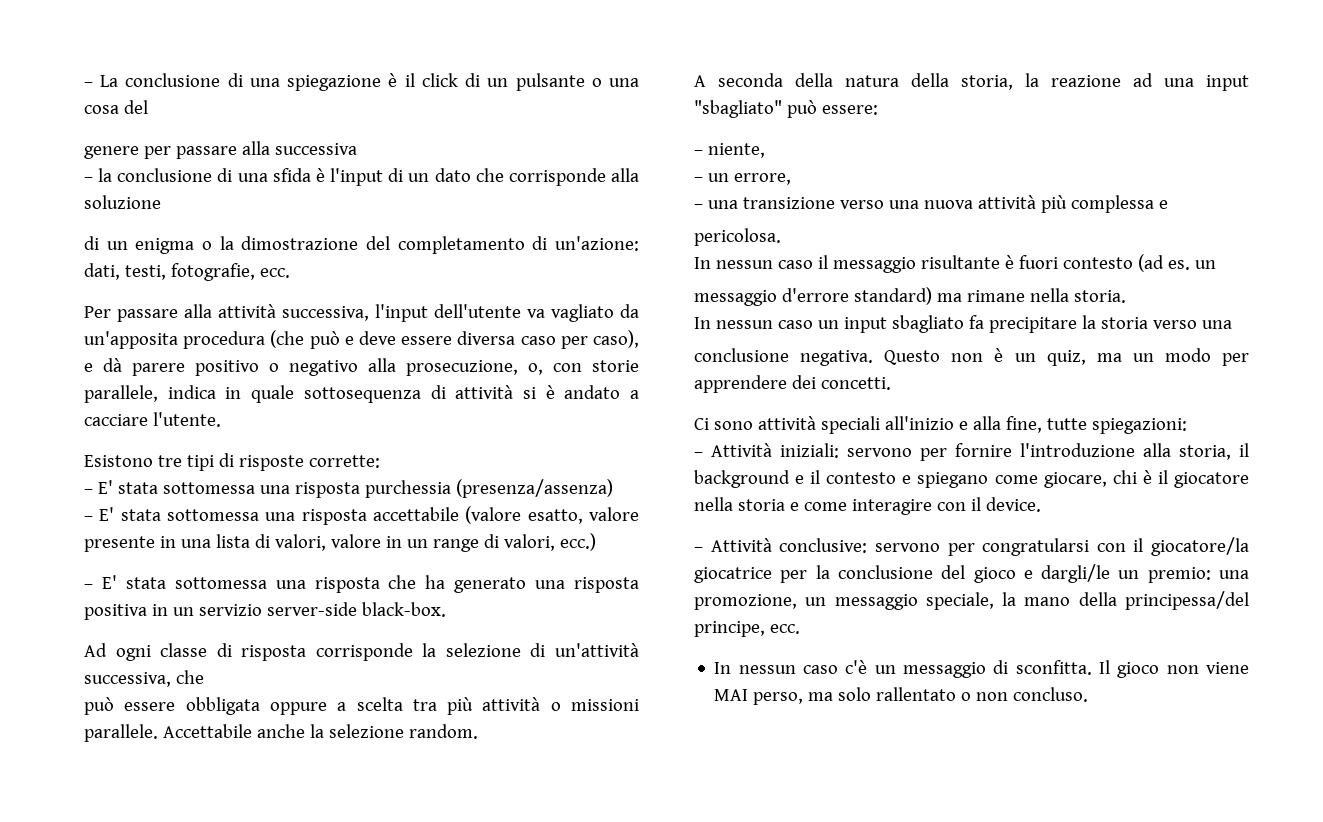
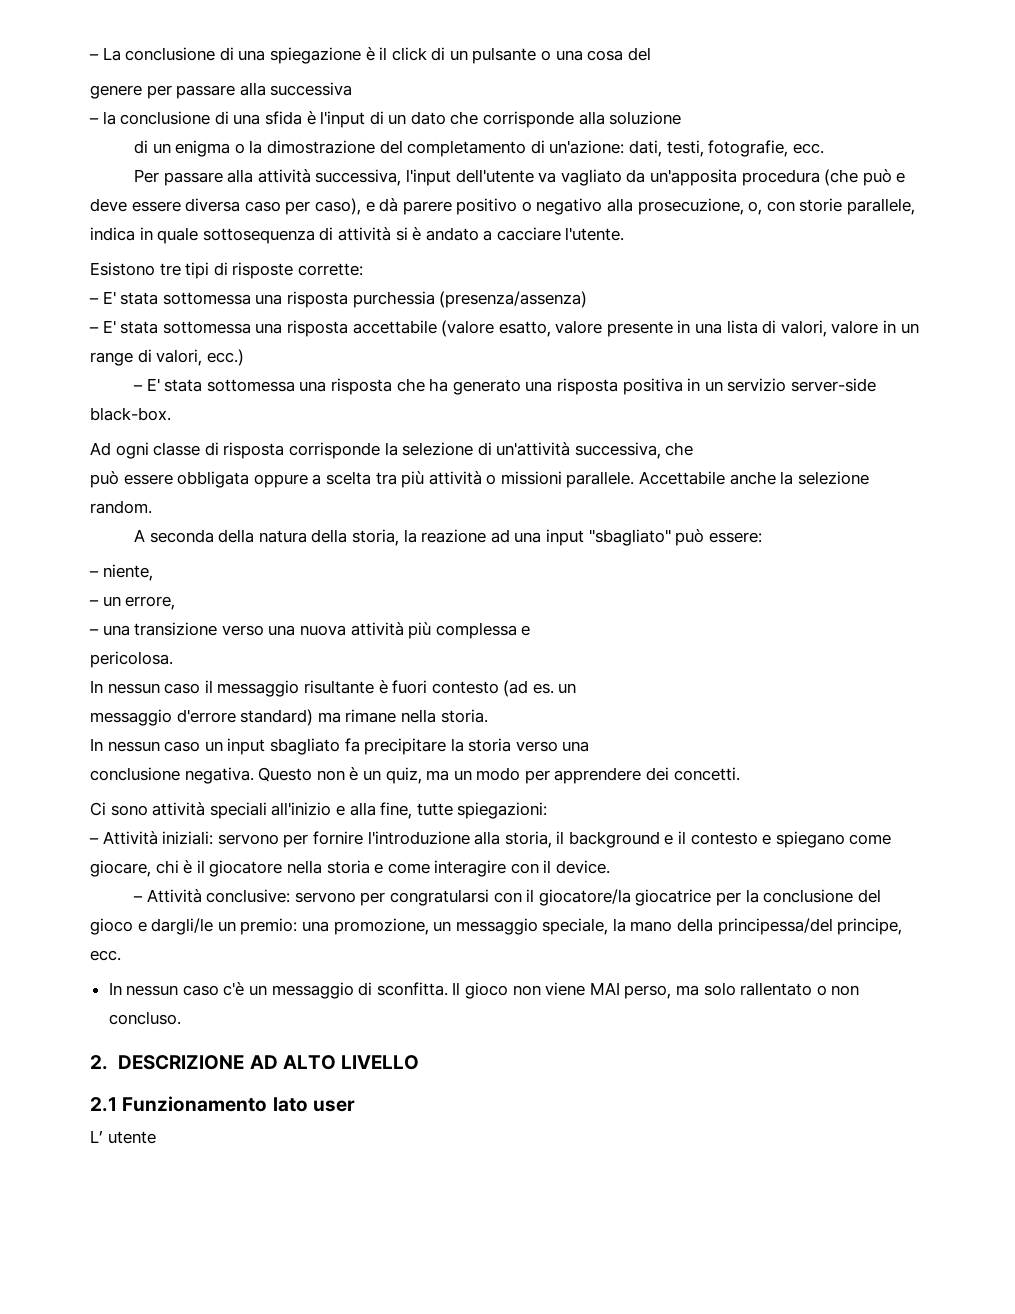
+ 2. DESCRIZIONE AD ALTO LIVELLO
+ 2.1 Funzionamento lato user
+ L’ utente

